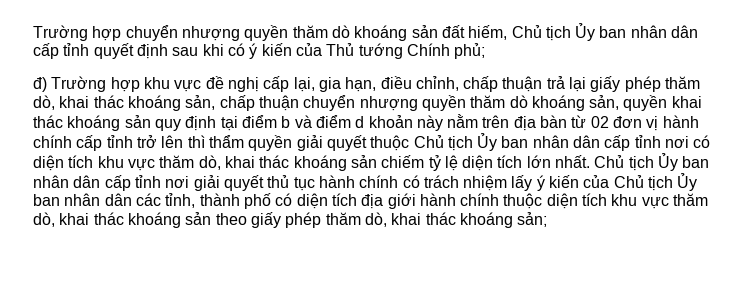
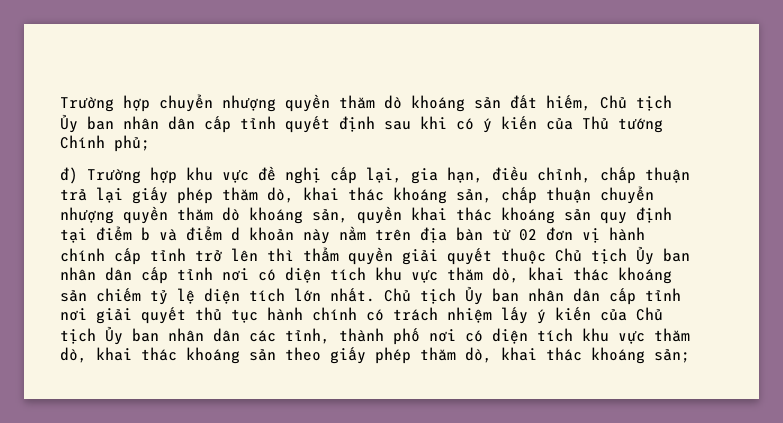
- Chủ tịch Ủy ban nhân dân cấp tỉnh nơi giải quyết thủ tục hành chính có trách nhiệm lấy ý kiến của Chủ tịch Ủy ban nhân dân các tỉnh, thành phố có diện tích địa giới hành chính thuộc diện tích khu vực thăm dò, khai thác khoáng sản theo giấy phép thăm dò, khai thác khoáng sản;
+ Chủ tịch Ủy ban nhân dân cấp tỉnh nơi giải quyết thủ tục hành chính có trách nhiệm lấy ý kiến của Chủ tịch Ủy ban nhân dân các tỉnh, thành phố nơi có diện tích khu vực thăm dò, khai thác khoáng sản theo giấy phép thăm dò, khai thác khoáng sản;

